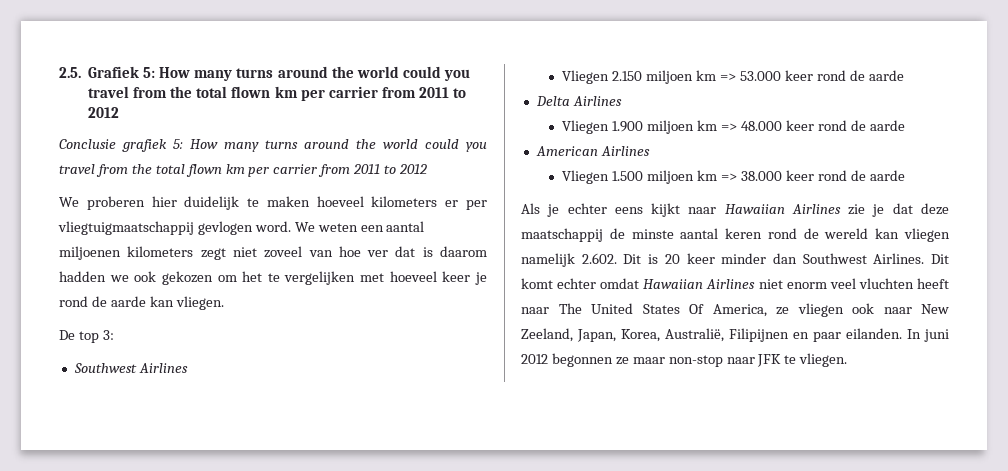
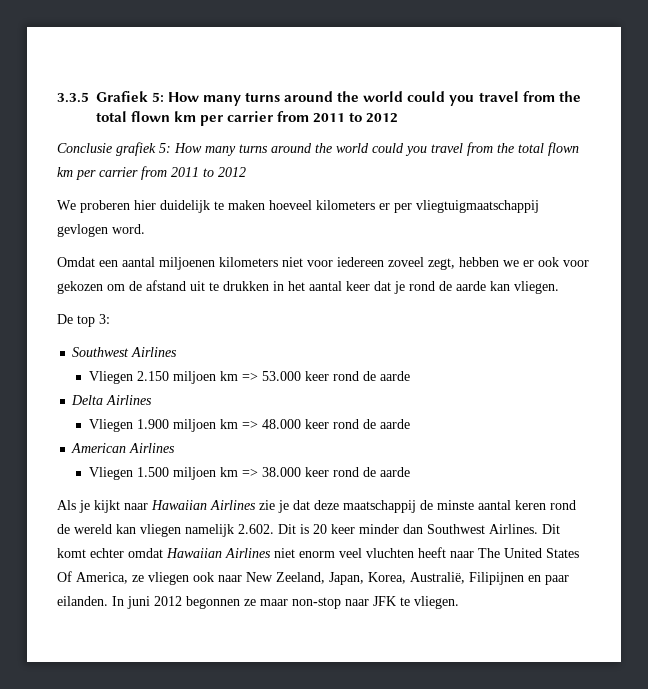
- 2.5. Grafiek 5: How many turns around the world could you travel from the total flown km per carrier from 2011 to 2012
+ 3.3.5 Grafiek 5: How many turns around the world could you travel from the total flown km per carrier from 2011 to 2012
- We proberen hier duidelijk te maken hoeveel kilometers er per vliegtuigmaatschappij gevlogen word. We weten een aantal miljoenen kilometers zegt niet zoveel van hoe ver dat is daarom hadden we ook gekozen om het te vergelijken met hoeveel keer je rond de aarde kan vliegen.
+ We proberen hier duidelijk te maken hoeveel kilometers er per vliegtuigmaatschappij gevlogen word.
+ Omdat een aantal miljoenen kilometers niet voor iedereen zoveel zegt, hebben we er ook voor gekozen om de afstand uit te drukken in het aantal keer dat je rond de aarde kan vliegen.
- Als je echter eens kijkt naar Hawaiian Airlines zie je dat deze maatschappij de minste aantal keren rond de wereld kan vliegen namelijk 2.602. Dit is 20 keer minder dan Southwest Airlines.
+ Als je kijkt naar Hawaiian Airlines zie je dat deze maatschappij de minste aantal keren rond de wereld kan vliegen namelijk 2.602. Dit is 20 keer minder dan Southwest Airlines.

